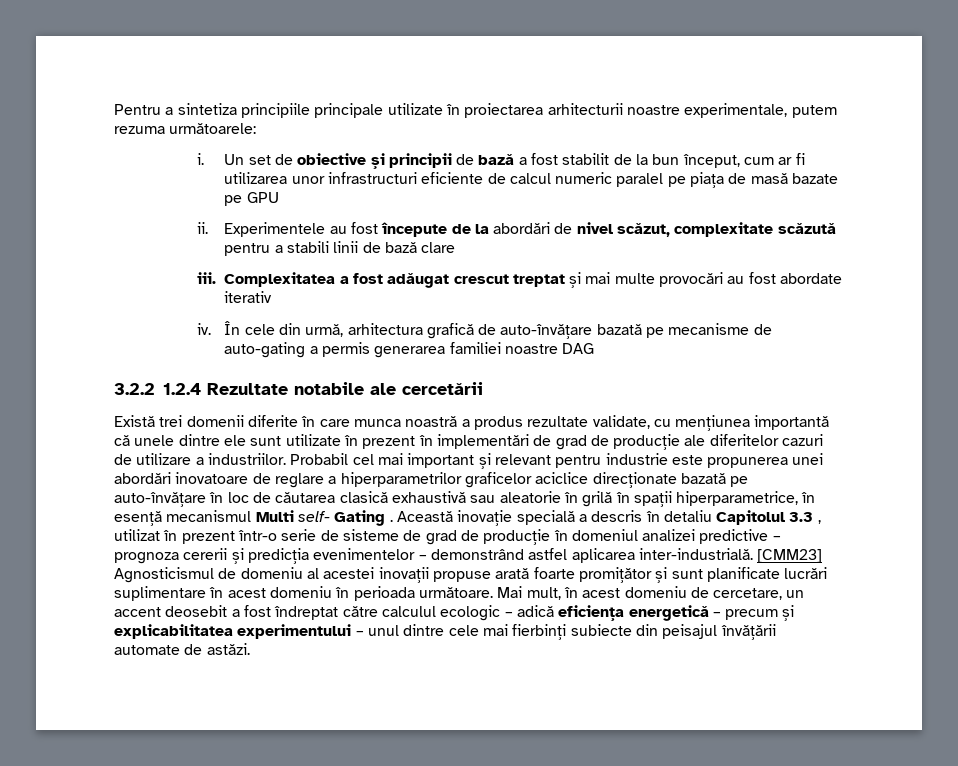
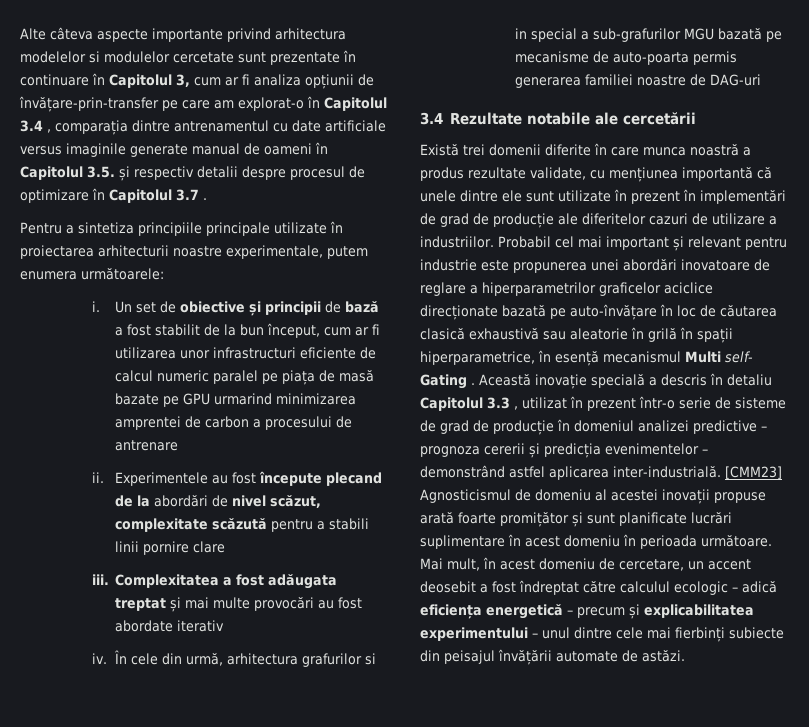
+ Alte câteva aspecte importante privind arhitectura modelelor si modulelor cercetate sunt prezentate în continuare în Capitolul 3, cum ar fi analiza opțiunii de învățare-prin-transfer pe care am explorat-o în Capitolul 3.4 , comparația dintre antrenamentul cu date artificiale versus imaginile generate manual de oameni în Capitolul 3.5. și respectiv detalii despre procesul de optimizare în Capitolul 3.7 .
- Pentru a sintetiza principiile principale utilizate în proiectarea arhitecturii noastre experimentale, putem rezuma următoarele:
+ Pentru a sintetiza principiile principale utilizate în proiectarea arhitecturii noastre experimentale, putem enumera următoarele:
- Un set de obiective și principii de bază a fost stabilit de la bun început, cum ar fi utilizarea unor infrastructuri eficiente de calcul numeric paralel pe piața de masă bazate pe GPU
+ Un set de obiective și principii de bază a fost stabilit de la bun început, cum ar fi utilizarea unor infrastructuri eficiente de calcul numeric paralel pe piața de masă bazate pe GPU urmarind minimizarea amprentei de carbon a procesului de antrenare
- Experimentele au fost începute de la abordări de nivel scăzut, complexitate scăzută pentru a stabili linii de bază clare
+ Experimentele au fost începute plecand de la abordări de nivel scăzut, complexitate scăzută pentru a stabili linii pornire clare
- Complexitatea a fost adăugat crescut treptat și mai multe provocări au fost abordate iterativ
+ Complexitatea a fost adăugata treptat și mai multe provocări au fost abordate iterativ
- În cele din urmă, arhitectura grafică de auto-învățare bazată pe mecanisme de auto-gating a permis generarea familiei noastre DAG
- 3.2.2 1.2.4 Rezultate notabile ale cercetării
+ În cele din urmă, arhitectura grafurilor si in special a sub-grafurilor MGU bazată pe mecanisme de auto-poarta permis generarea familiei noastre de DAG-uri
+ 3.4 Rezultate notabile ale cercetării

